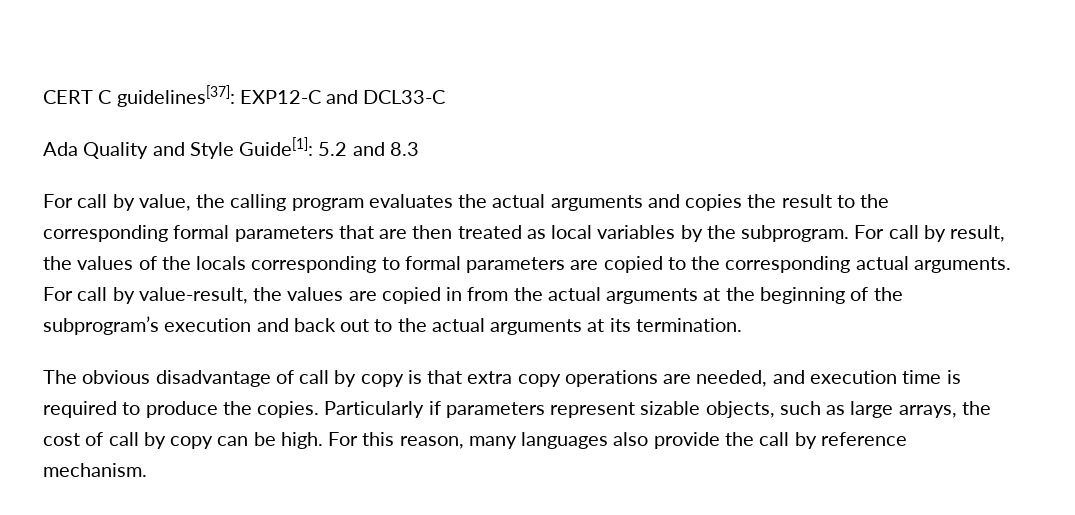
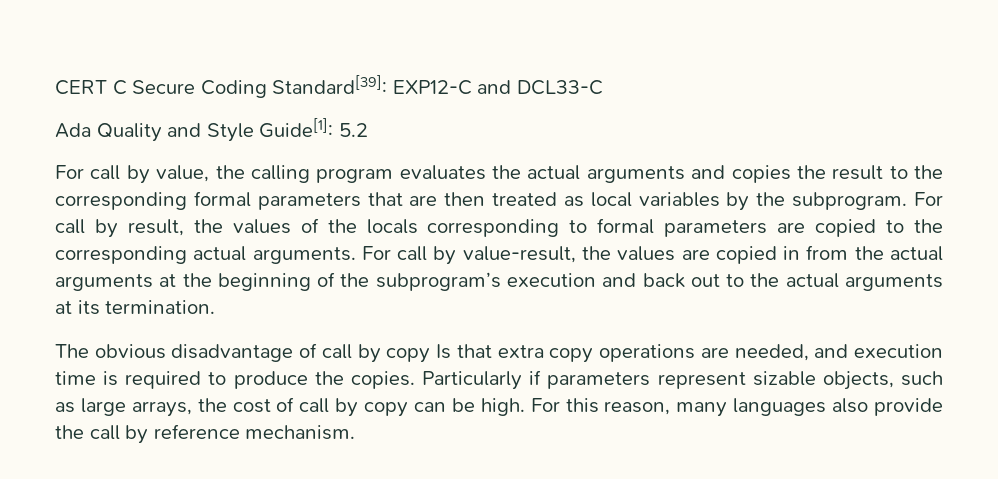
- CERT C guidelines[37]: EXP12-C and DCL33-C
+ CERT C Secure Coding Standard[39]: EXP12-C and DCL33-C
- Ada Quality and Style Guide[1]: 5.2 and 8.3
+ Ada Quality and Style Guide[1]: 5.2
- The obvious disadvantage of call by copy is that extra copy operations are needed, and execution time is required to produce the copies.
+ The obvious disadvantage of call by copy Is that extra copy operations are needed, and execution time is required to produce the copies.

